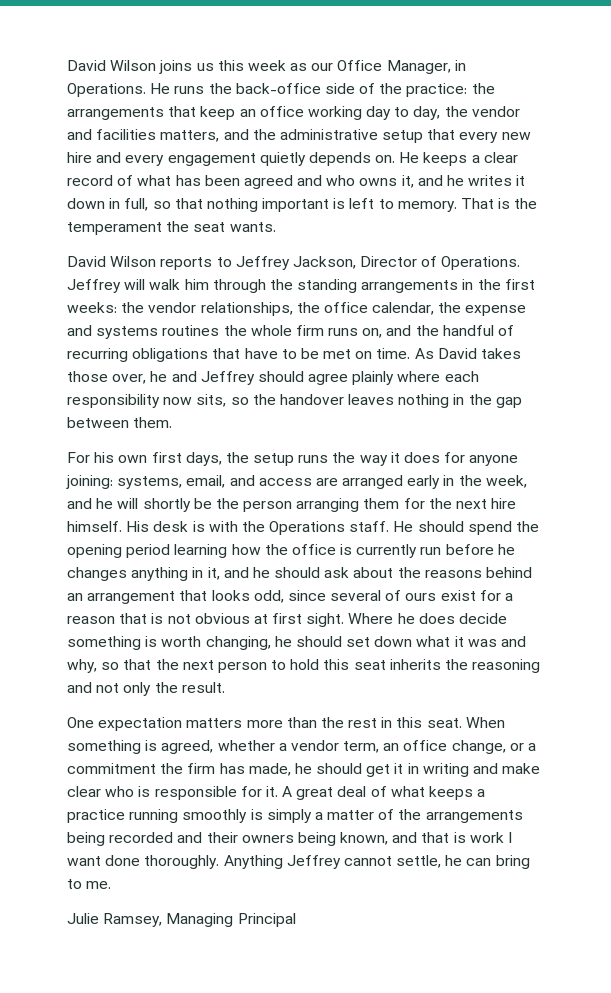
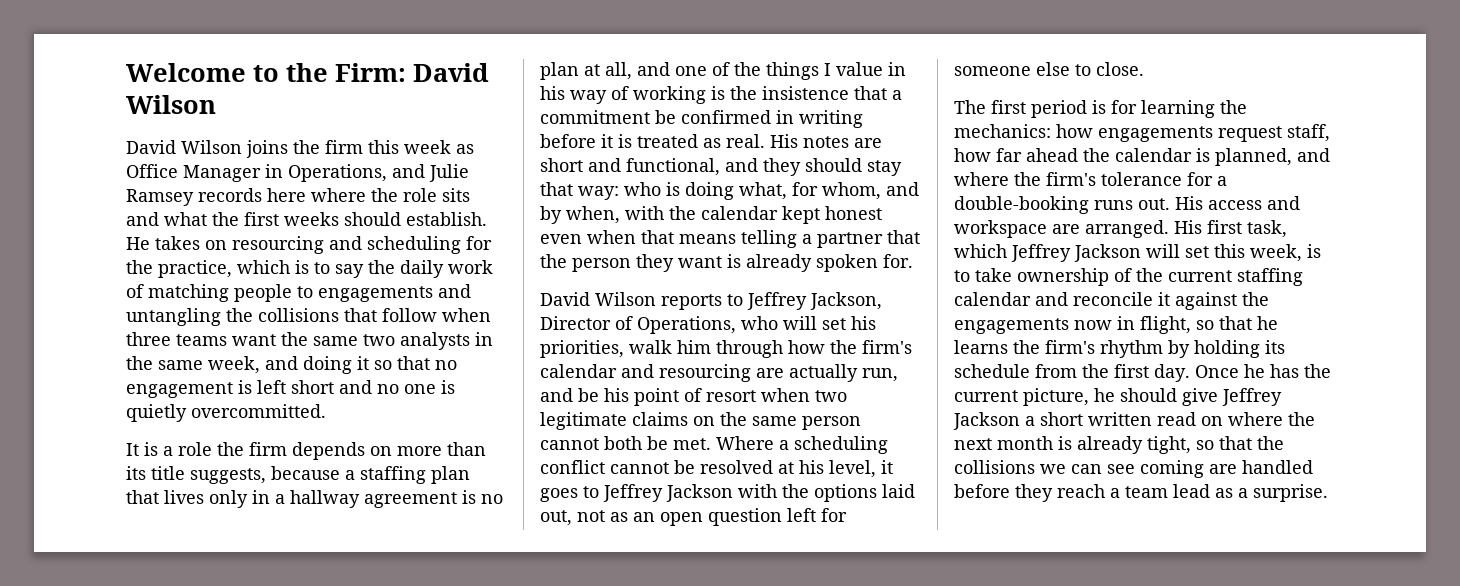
+ Welcome to the Firm: David Wilson
- David Wilson joins us this week as our Office Manager, in Operations. He runs the back-office side of the practice: the arrangements that keep an office working day to day, the vendor and facilities matters, and the administrative setup that every new hire and every engagement quietly depends on. He keeps a clear record of what has been agreed and who owns it, and he writes it down in full, so that nothing important is left to memory. That is the temperament the seat wants.
+ David Wilson joins the firm this week as Office Manager in Operations, and Julie Ramsey records here where the role sits and what the first weeks should establish. He takes on resourcing and scheduling for the practice, which is to say the daily work of matching people to engagements and untangling the collisions that follow when three teams want the same two analysts in the same week, and doing it so that no engagement is left short and no one is quietly overcommitted.
+ It is a role the firm depends on more than its title suggests, because a staffing plan that lives only in a hallway agreement is no plan at all, and one of the things I value in his way of working is the insistence that a commitment be confirmed in writing before it is treated as real. His notes are short and functional, and they should stay that way: who is doing what, for whom, and by when, with the calendar kept honest even when that means telling a partner that the person they want is already spoken for.
- David Wilson reports to Jeffrey Jackson, Director of Operations. Jeffrey will walk him through the standing arrangements in the first weeks: the vendor relationships, the office calendar, the expense and systems routines the whole firm runs on, and the handful of recurring obligations that have to be met on time. As David takes those over, he and Jeffrey should agree plainly where each responsibility now sits, so the handover leaves nothing in the gap between them.
- For his own first days, the setup runs the way it does for anyone joining: systems, email, and access are arranged early in the week, and he will shortly be the person arranging them for the next hire himself. His desk is with the Operations staff. He should spend the opening period learning how the office is currently run before he changes anything in it, and he should ask about the reasons behind an arrangement that looks odd, since several of ours exist for a reason that is not obvious at first sight. Where he does decide something is worth changing, he should set down what it was and why, so that the next person to hold this seat inherits the reasoning and not only the result.
- One expectation matters more than the rest in this seat. When something is agreed, whether a vendor term, an office change, or a commitment the firm has made, he should get it in writing and make clear who is responsible for it. A great deal of what keeps a practice running smoothly is simply a matter of the arrangements being recorded and their owners being known, and that is work I want done thoroughly. Anything Jeffrey cannot settle, he can bring to me.
- Julie Ramsey, Managing Principal
+ David Wilson reports to Jeffrey Jackson, Director of Operations, who will set his priorities, walk him through how the firm's calendar and resourcing are actually run, and be his point of resort when two legitimate claims on the same person cannot both be met. Where a scheduling conflict cannot be resolved at his level, it goes to Jeffrey Jackson with the options laid out, not as an open question left for someone else to close.
+ The first period is for learning the mechanics: how engagements request staff, how far ahead the calendar is planned, and where the firm's tolerance for a double-booking runs out. His access and workspace are arranged. His first task, which Jeffrey Jackson will set this week, is to take ownership of the current staffing calendar and reconcile it against the engagements now in flight, so that he learns the firm's rhythm by holding its schedule from the first day. Once he has the current picture, he should give Jeffrey Jackson a short written read on where the next month is already tight, so that the collisions we can see coming are handled before they reach a team lead as a surprise.

